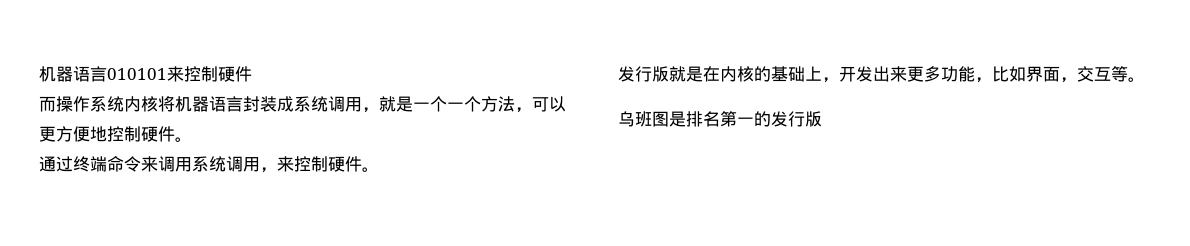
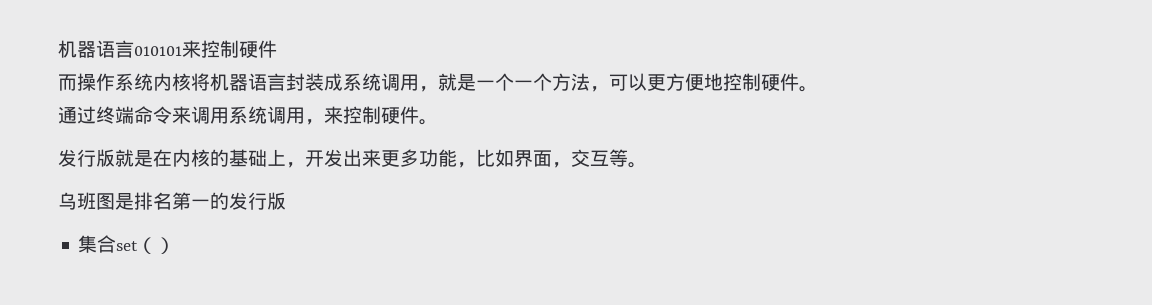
+ 集合set（）

